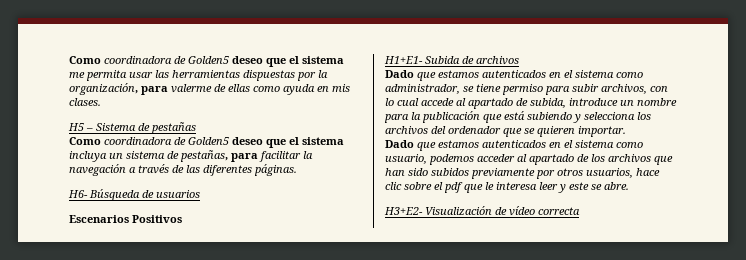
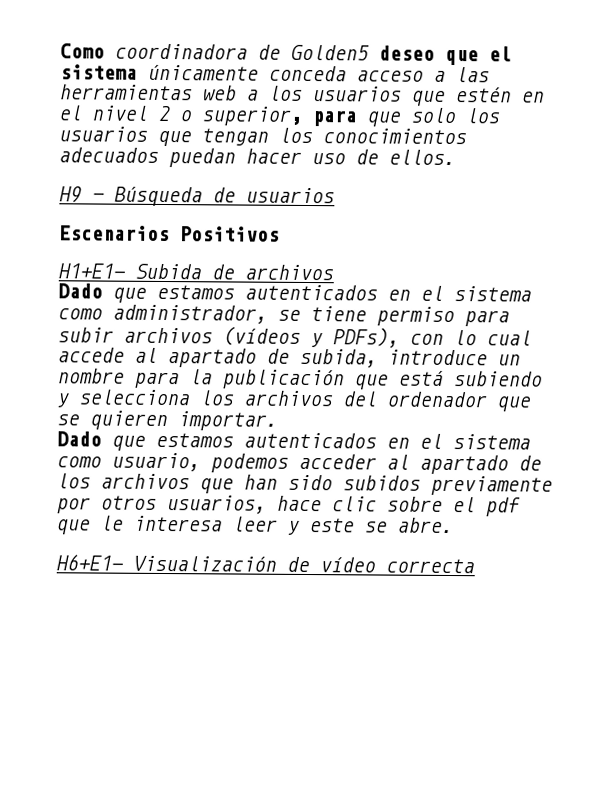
- Como coordinadora de Golden5 deseo que el sistema me permita usar las herramientas dispuestas por la organización, para valerme de ellas como ayuda en mis clases.
- H5 – Sistema de pestañas
- Como coordinadora de Golden5 deseo que el sistema incluya un sistema de pestañas, para facilitar la navegación a través de las diferentes páginas.
- H6- Búsqueda de usuarios
+ Como coordinadora de Golden5 deseo que el sistema únicamente conceda acceso a las herramientas web a los usuarios que estén en el nivel 2 o superior, para que solo los usuarios que tengan los conocimientos adecuados puedan hacer uso de ellos.
+ H9 – Búsqueda de usuarios
- Dado que estamos autenticados en el sistema como administrador, se tiene permiso para subir archivos, con lo cual accede al apartado de subida, introduce un nombre para la publicación que está subiendo y selecciona los archivos del ordenador que se quieren importar.
+ Dado que estamos autenticados en el sistema como administrador, se tiene permiso para subir archivos (vídeos y PDFs), con lo cual accede al apartado de subida, introduce un nombre para la publicación que está subiendo y selecciona los archivos del ordenador que se quieren importar.
- H3+E2- Visualización de vídeo correcta
+ H6+E1- Visualización de vídeo correcta

